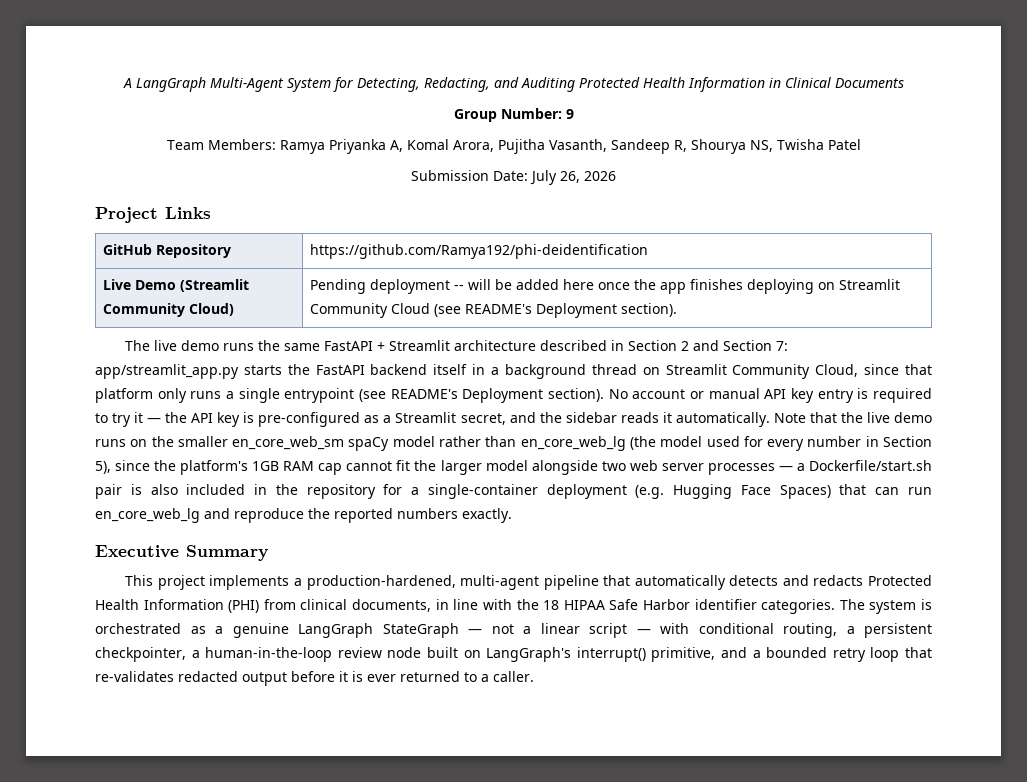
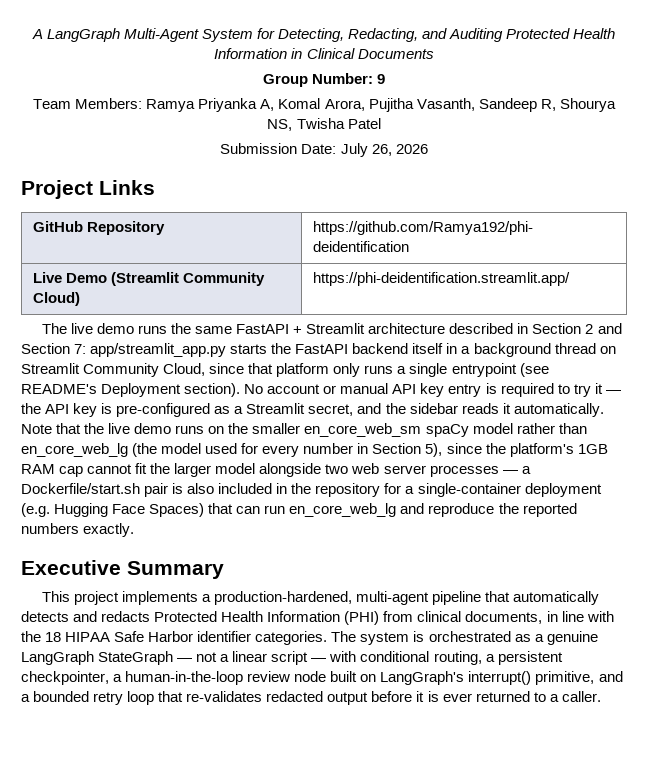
- Live Demo (Streamlit Community Cloud) | Pending deployment -- will be added here once the app finishes deploying on Streamlit Community Cloud (see README's Deployment section).
+ Live Demo (Streamlit Community Cloud) | https://phi-deidentification.streamlit.app/

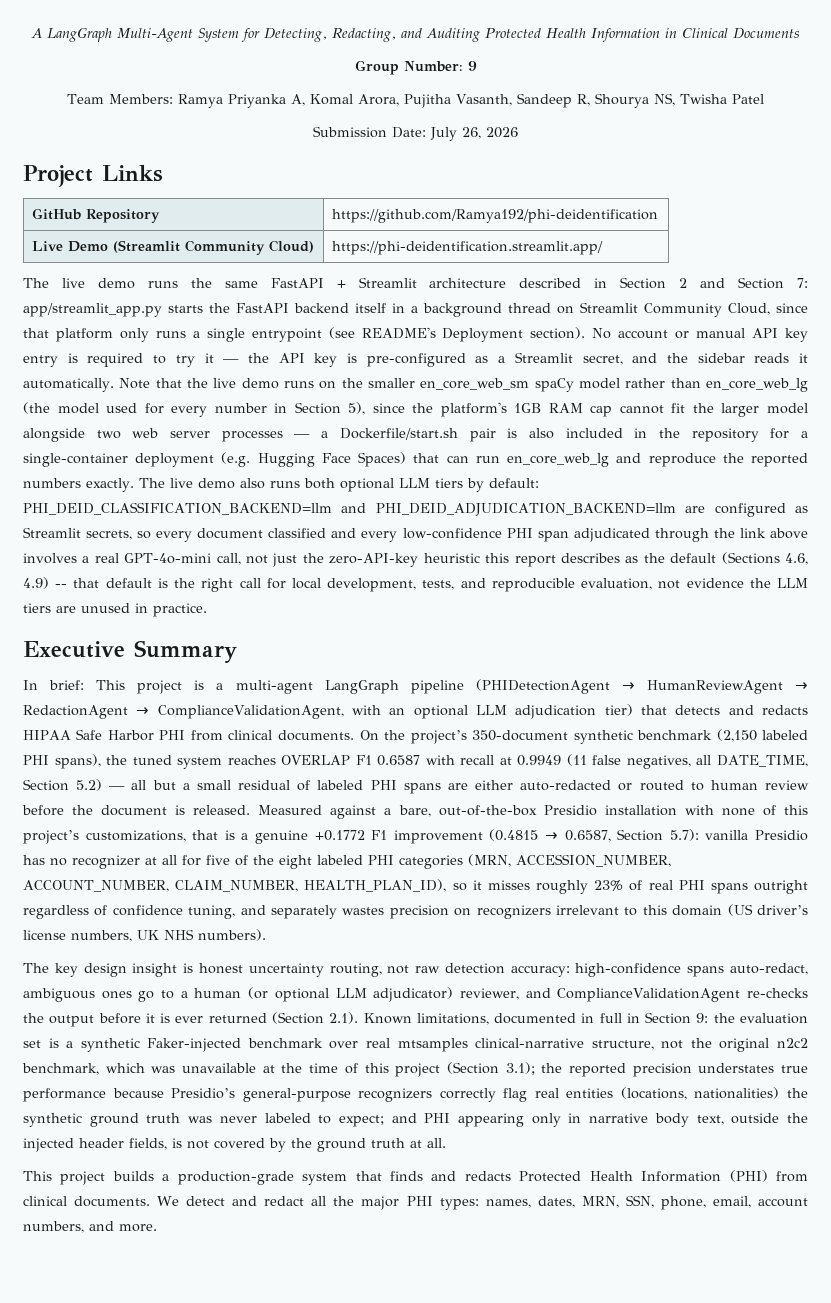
- Note that the live demo runs on the smaller en_core_web_sm spaCy model rather than en_core_web_lg (the model used for every number in Section 5), since the platform's 1GB RAM cap cannot fit the larger model alongside two web server processes — a Dockerfile/start.sh pair is also included in the repository for a single-container deployment (e.g. Hugging Face Spaces) that can run en_core_web_lg and reproduce the reported numbers exactly.
+ Note that the live demo runs on the smaller en_core_web_sm spaCy model rather than en_core_web_lg (the model used for every number in Section 5), since the platform's 1GB RAM cap cannot fit the larger model alongside two web server processes — a Dockerfile/start.sh pair is also included in the repository for a single-container deployment (e.g. Hugging Face Spaces) that can run en_core_web_lg and reproduce the reported numbers exactly. The live demo also runs both optional LLM tiers by default: PHI_DEID_CLASSIFICATION_BACKEND=llm and PHI_DEID_ADJUDICATION_BACKEND=llm are configured as Streamlit secrets, so every document classified and every low-confidence PHI span adjudicated through the link above involves a real GPT-4o-mini call, not just the zero-API-key heuristic this report describes as the default (Sections 4.6, 4.9) -- that default is the right call for local development, tests, and reproducible evaluation, not evidence the LLM tiers are unused in practice.
  Executive Summary
- This project implements a production-hardened, multi-agent pipeline that automatically detects and redacts Protected Health Information (PHI) from clinical documents, in line with the 18 HIPAA Safe Harbor identifier categories. The system is orchestrated as a genuine LangGraph StateGraph — not a linear script — with conditional routing, a persistent checkpointer, a human-in-the-loop review node built on LangGraph's interrupt() primitive, and a bounded retry loop that re-validates redacted output before it is ever returned to a caller.
+ In brief: This project is a multi-agent LangGraph pipeline (PHIDetectionAgent → HumanReviewAgent → RedactionAgent → ComplianceValidationAgent, with an optional LLM adjudication tier) that detects and redacts HIPAA Safe Harbor PHI from clinical documents. On the project’s 350-document synthetic benchmark (2,150 labeled PHI spans), the tuned system reaches OVERLAP F1 0.6587 with recall at 0.9949 (11 false negatives, all DATE_TIME, Section 5.2) — all but a small residual of labeled PHI spans are either auto-redacted or routed to human review before the document is released. Measured against a bare, out-of-the-box Presidio installation with none of this project’s customizations, that is a genuine +0.1772 F1 improvement (0.4815 → 0.6587, Section 5.7): vanilla Presidio has no recognizer at all for five of the eight labeled PHI categories (MRN, ACCESSION_NUMBER, ACCOUNT_NUMBER, CLAIM_NUMBER, HEALTH_PLAN_ID), so it misses roughly 23% of real PHI spans outright regardless of confidence tuning, and separately wastes precision on recognizers irrelevant to this domain (US driver’s license numbers, UK NHS numbers).
+ The key design insight is honest uncertainty routing, not raw detection accuracy: high-confidence spans auto-redact, ambiguous ones go to a human (or optional LLM adjudicator) reviewer, and ComplianceValidationAgent re-checks the output before it is ever returned (Section 2.1). Known limitations, documented in full in Section 9: the evaluation set is a synthetic Faker-injected benchmark over real mtsamples clinical-narrative structure, not the original n2c2 benchmark, which was unavailable at the time of this project (Section 3.1); the reported precision understates true performance because Presidio’s general-purpose recognizers correctly flag real entities (locations, nationalities) the synthetic ground truth was never labeled to expect; and PHI appearing only in narrative body text, outside the injected header fields, is not covered by the ground truth at all.
+ This project builds a production-grade system that finds and redacts Protected Health Information (PHI) from clinical documents. We detect and redact all the major PHI types: names, dates, MRN, SSN, phone, email, account numbers, and more.

